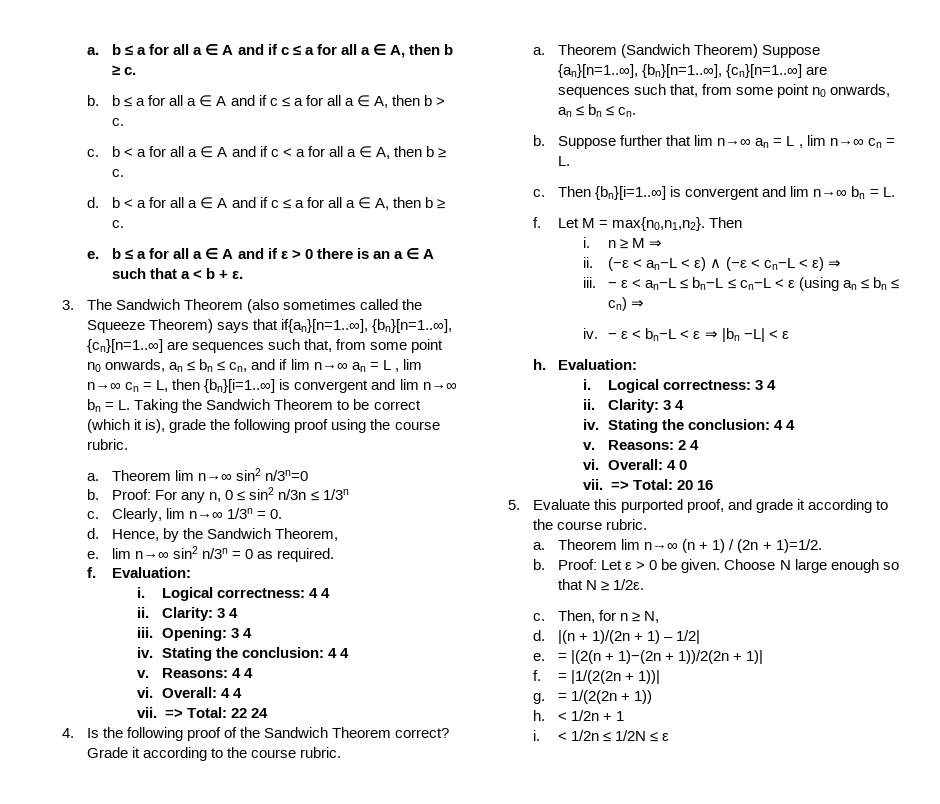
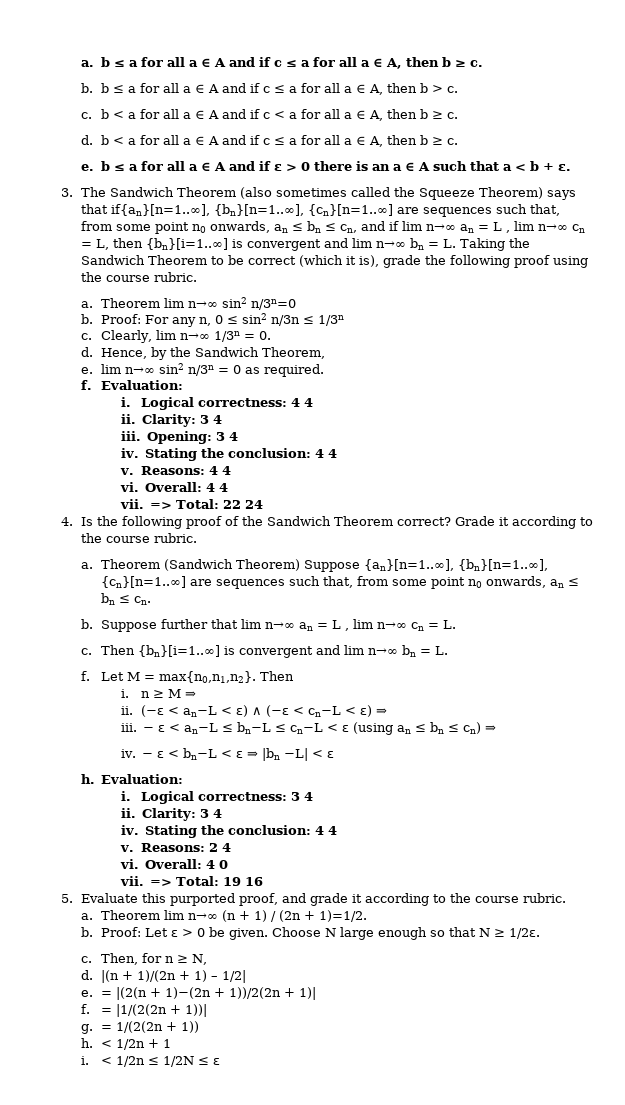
- => Total: 20 16
+ => Total: 19 16

